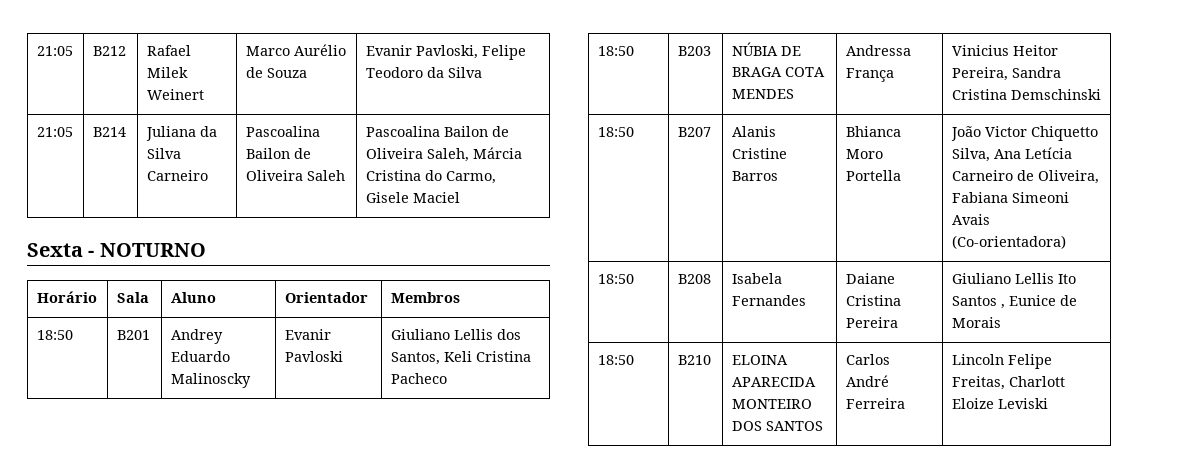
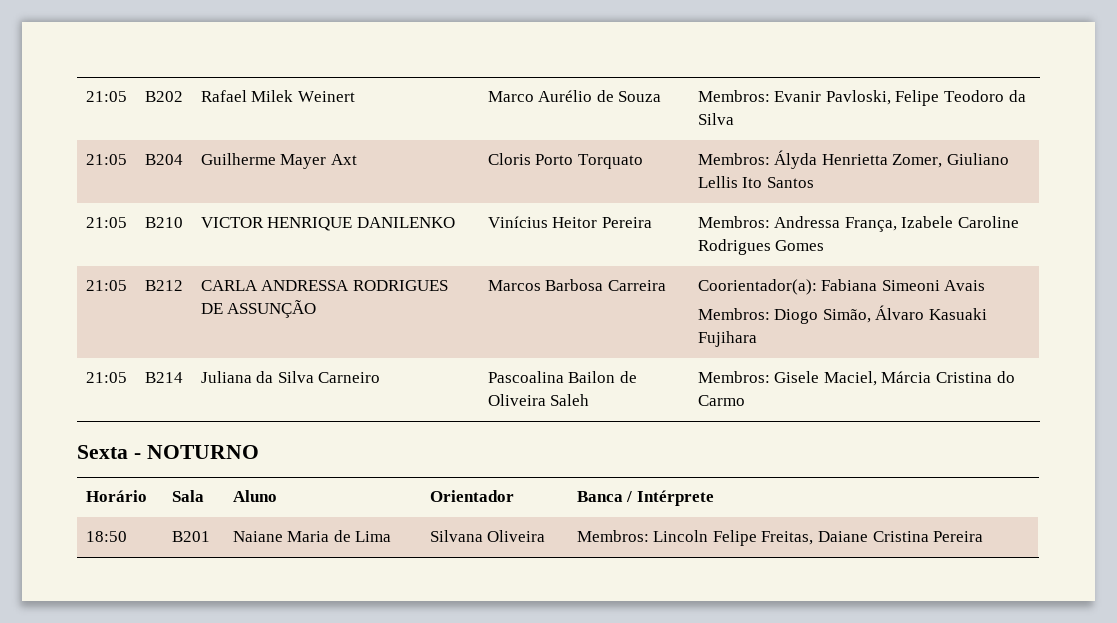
- 21:05 | B212 | Rafael Milek Weinert | Marco Aurélio de Souza | Evanir Pavloski, Felipe Teodoro da Silva
+ 21:05 | B202 | Rafael Milek Weinert | Marco Aurélio de Souza | Membros: Evanir Pavloski, Felipe Teodoro da Silva
+ 21:05 | B204 | Guilherme Mayer Axt | Cloris Porto Torquato | Membros: Ályda Henrietta Zomer, Giuliano Lellis Ito Santos
+ 21:05 | B210 | VICTOR HENRIQUE DANILENKO | Vinícius Heitor Pereira | Membros: Andressa França, Izabele Caroline Rodrigues Gomes
+ 21:05 | B212 | CARLA ANDRESSA RODRIGUES DE ASSUNÇÃO | Marcos Barbosa Carreira | Coorientador(a): Fabiana Simeoni Avais
+ Membros: Diogo Simão, Álvaro Kasuaki Fujihara
- 21:05 | B214 | Juliana da Silva Carneiro | Pascoalina Bailon de Oliveira Saleh | Pascoalina Bailon de Oliveira Saleh, Márcia Cristina do Carmo, Gisele Maciel
+ 21:05 | B214 | Juliana da Silva Carneiro | Pascoalina Bailon de Oliveira Saleh | Membros: Gisele Maciel, Márcia Cristina do Carmo
- Horário | Sala | Aluno | Orientador | Membros
+ Horário | Sala | Aluno | Orientador | Banca / Intérprete
- 18:50 | B201 | Andrey Eduardo Malinoscky | Evanir Pavloski | Giuliano Lellis dos Santos, Keli Cristina Pacheco
- 18:50 | B203 | NÚBIA DE BRAGA COTA MENDES | Andressa França | Vinicius Heitor Pereira, Sandra Cristina Demschinski
- 18:50 | B207 | Alanis Cristine Barros | Bhianca Moro Portella | João Victor Chiquetto Silva, Ana Letícia Carneiro de Oliveira, Fabiana Simeoni Avais (Co-orientadora)
- 18:50 | B208 | Isabela Fernandes | Daiane Cristina Pereira | Giuliano Lellis Ito Santos , Eunice de Morais
- 18:50 | B210 | ELOINA APARECIDA MONTEIRO DOS SANTOS | Carlos André Ferreira | Lincoln Felipe Freitas, Charlott Eloize Leviski
+ 18:50 | B201 | Naiane Maria de Lima | Silvana Oliveira | Membros: Lincoln Felipe Freitas, Daiane Cristina Pereira

